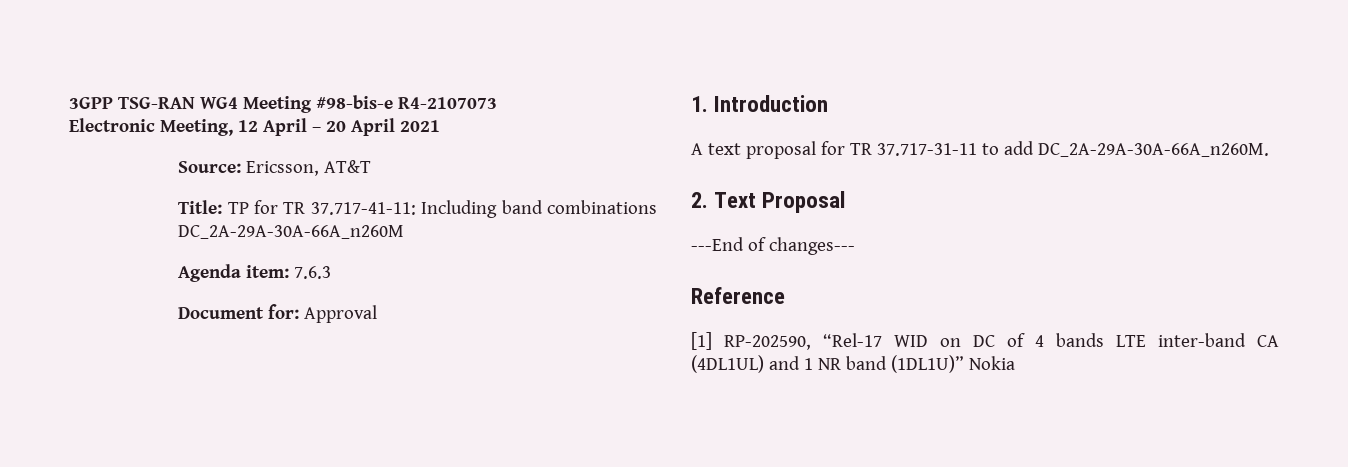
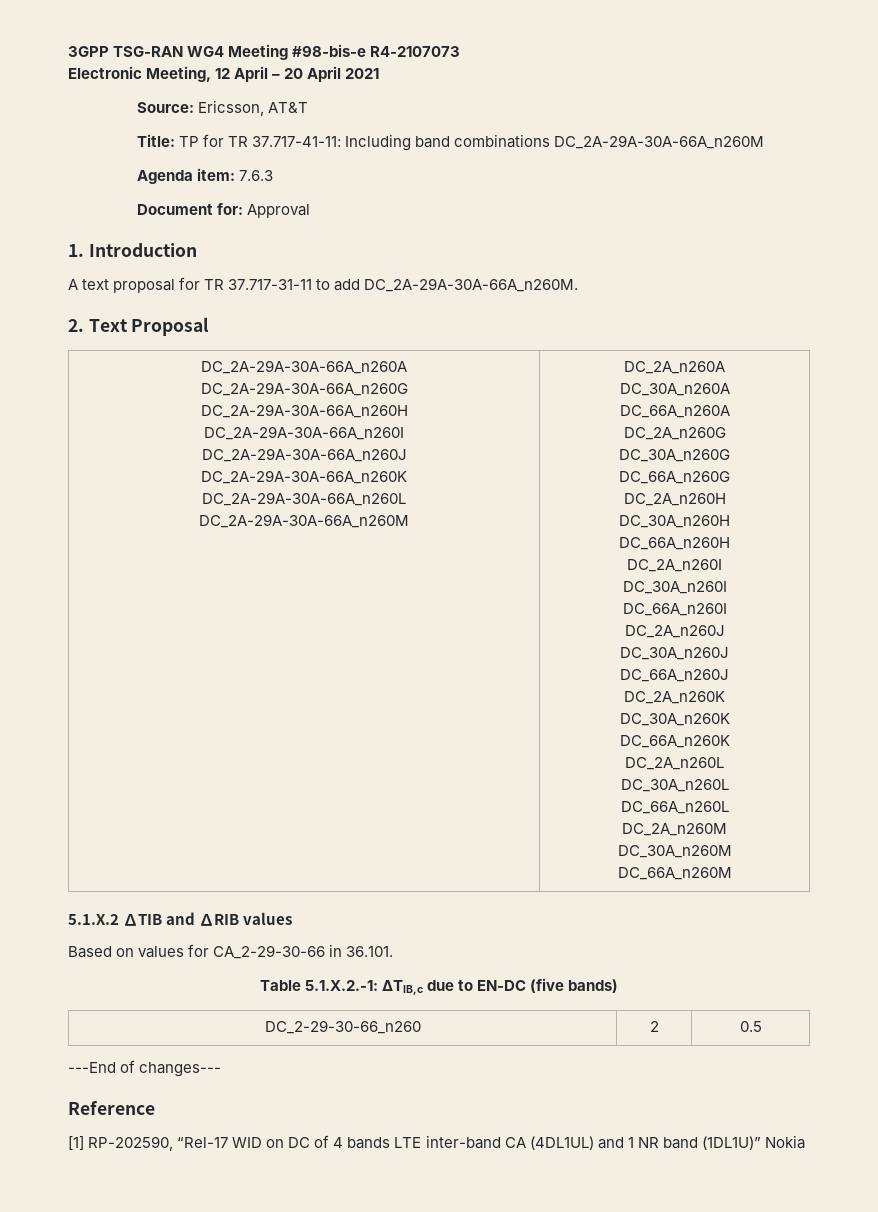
+ DC_2A-29A-30A-66A_n260A
+ DC_2A-29A-30A-66A_n260G
+ DC_2A-29A-30A-66A_n260H
+ DC_2A-29A-30A-66A_n260I
+ DC_2A-29A-30A-66A_n260J
+ DC_2A-29A-30A-66A_n260K
+ DC_2A-29A-30A-66A_n260L
+ DC_2A-29A-30A-66A_n260M | DC_2A_n260A
+ DC_30A_n260A
+ DC_66A_n260A
+ DC_2A_n260G
+ DC_30A_n260G
+ DC_66A_n260G
+ DC_2A_n260H
+ DC_30A_n260H
+ DC_66A_n260H
+ DC_2A_n260I
+ DC_30A_n260I
+ DC_66A_n260I
+ DC_2A_n260J
+ DC_30A_n260J
+ DC_66A_n260J
+ DC_2A_n260K
+ DC_30A_n260K
+ DC_66A_n260K
+ DC_2A_n260L
+ DC_30A_n260L
+ DC_66A_n260L
+ DC_2A_n260M
+ DC_30A_n260M
+ DC_66A_n260M
+ 5.1.X.2 ∆TIB and ∆RIB values
+ Based on values for CA_2-29-30-66 in 36.101.
+ Table 5.1.X.2.-1: ΔTIB,c due to EN-DC (five bands)
+ DC_2-29-30-66_n260 | 2 | 0.5

